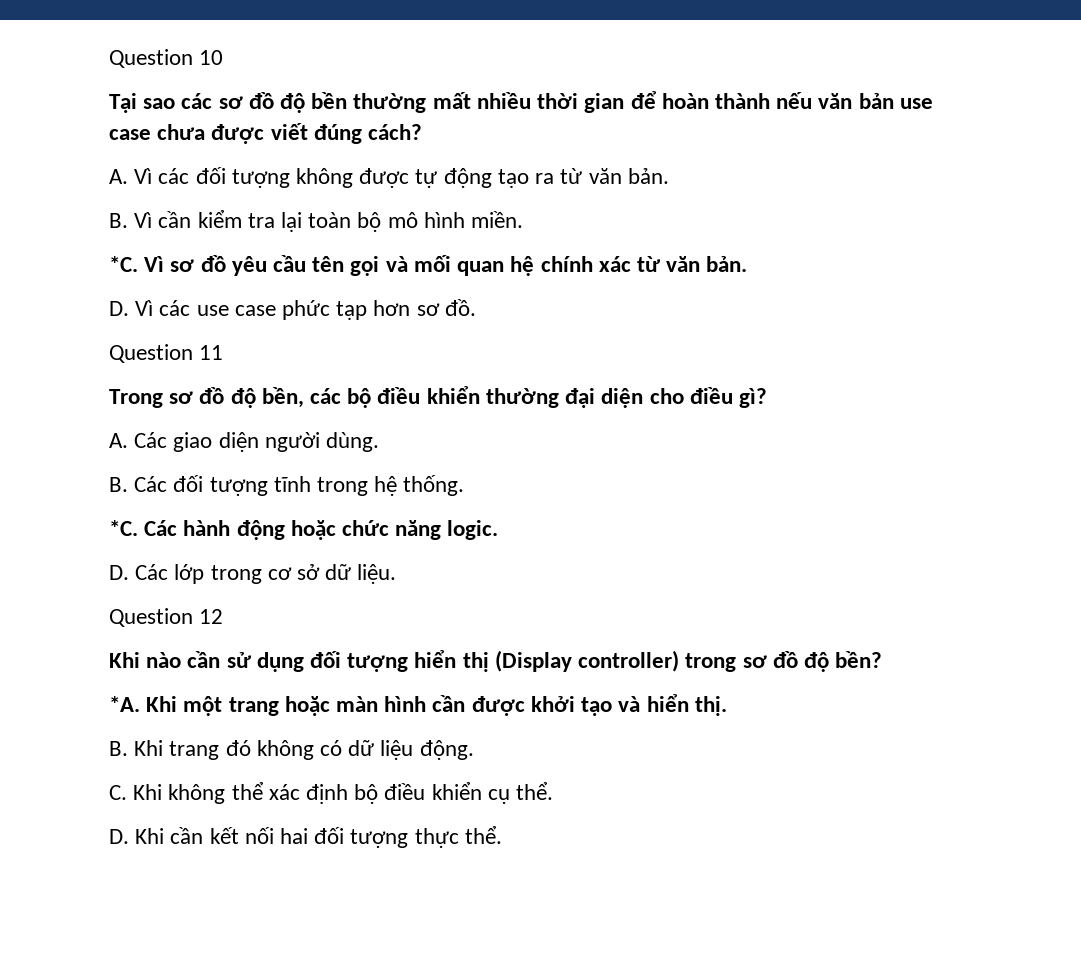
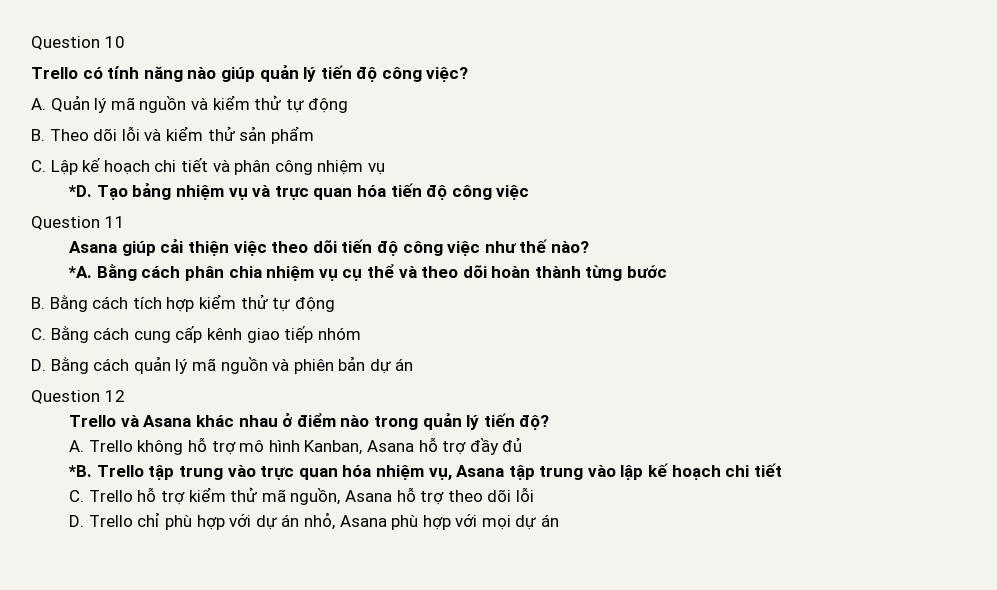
- Tại sao các sơ đồ độ bền thường mất nhiều thời gian để hoàn thành nếu văn bản use case chưa được viết đúng cách?
- A. Vì các đối tượng không được tự động tạo ra từ văn bản.
- B. Vì cần kiểm tra lại toàn bộ mô hình miền.
- *C. Vì sơ đồ yêu cầu tên gọi và mối quan hệ chính xác từ văn bản.
- D. Vì các use case phức tạp hơn sơ đồ.
+ Trello có tính năng nào giúp quản lý tiến độ công việc?
+ A. Quản lý mã nguồn và kiểm thử tự động
+ B. Theo dõi lỗi và kiểm thử sản phẩm
+ C. Lập kế hoạch chi tiết và phân công nhiệm vụ
+ *D. Tạo bảng nhiệm vụ và trực quan hóa tiến độ công việc
  Question 11
- Trong sơ đồ độ bền, các bộ điều khiển thường đại diện cho điều gì?
- A. Các giao diện người dùng.
- B. Các đối tượng tĩnh trong hệ thống.
- *C. Các hành động hoặc chức năng logic.
- D. Các lớp trong cơ sở dữ liệu.
+ Asana giúp cải thiện việc theo dõi tiến độ công việc như thế nào?
+ *A. Bằng cách phân chia nhiệm vụ cụ thể và theo dõi hoàn thành từng bước
+ B. Bằng cách tích hợp kiểm thử tự động
+ C. Bằng cách cung cấp kênh giao tiếp nhóm
+ D. Bằng cách quản lý mã nguồn và phiên bản dự án
  Question 12
- Khi nào cần sử dụng đối tượng hiển thị (Display controller) trong sơ đồ độ bền?
- *A. Khi một trang hoặc màn hình cần được khởi tạo và hiển thị.
- B. Khi trang đó không có dữ liệu động.
- C. Khi không thể xác định bộ điều khiển cụ thể.
- D. Khi cần kết nối hai đối tượng thực thể.
+ Trello và Asana khác nhau ở điểm nào trong quản lý tiến độ?
+ A. Trello không hỗ trợ mô hình Kanban, Asana hỗ trợ đầy đủ
+ *B. Trello tập trung vào trực quan hóa nhiệm vụ, Asana tập trung vào lập kế hoạch chi tiết
+ C. Trello hỗ trợ kiểm thử mã nguồn, Asana hỗ trợ theo dõi lỗi
+ D. Trello chỉ phù hợp với dự án nhỏ, Asana phù hợp với mọi dự án

